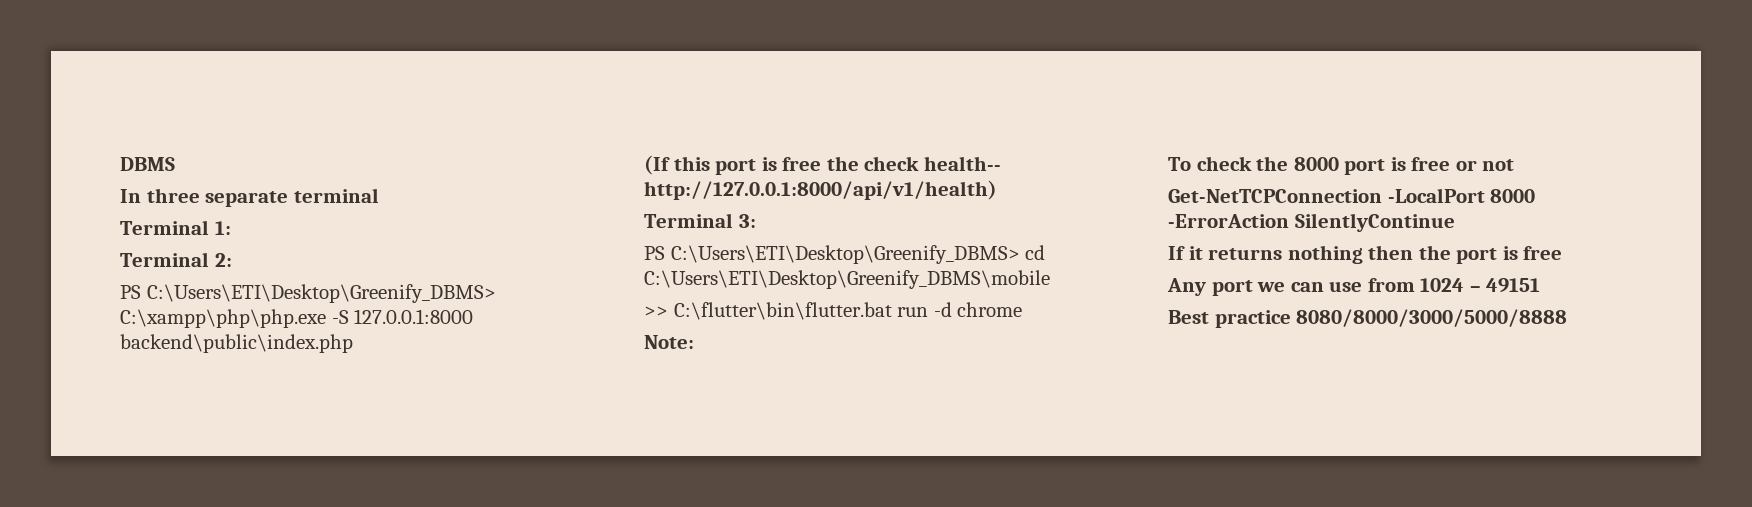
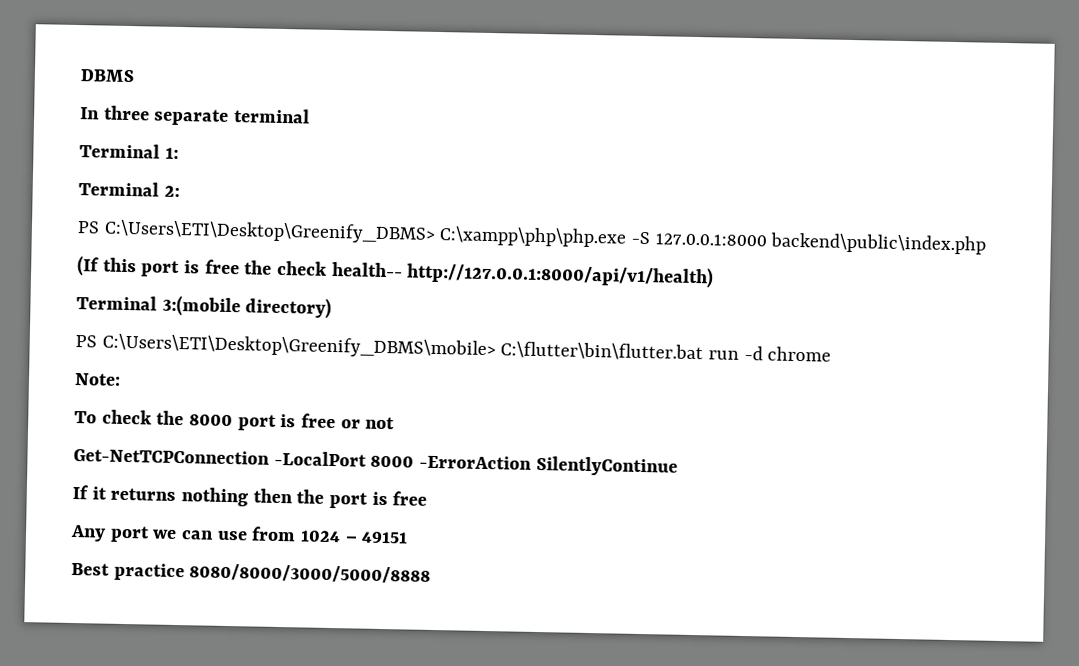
- Terminal 3:
- PS C:\Users\ETI\Desktop\Greenify_DBMS> cd C:\Users\ETI\Desktop\Greenify_DBMS\mobile
- >> C:\flutter\bin\flutter.bat run -d chrome
+ Terminal 3:(mobile directory)
+ PS C:\Users\ETI\Desktop\Greenify_DBMS\mobile> C:\flutter\bin\flutter.bat run -d chrome

